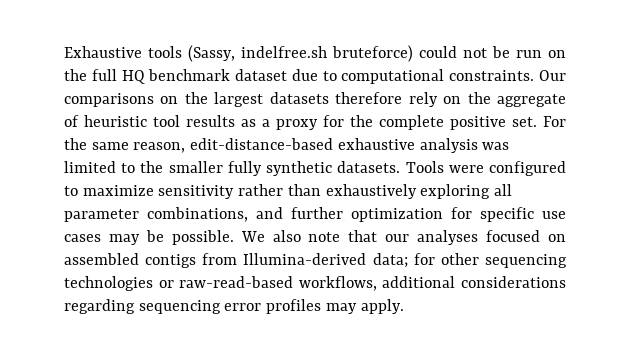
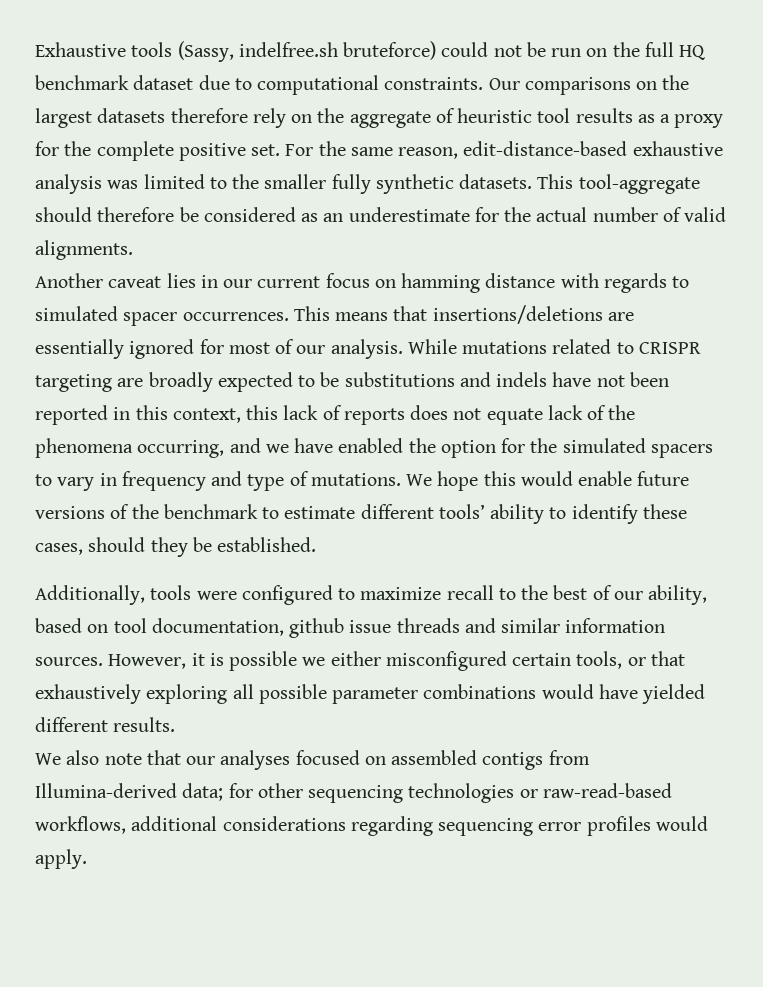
- Tools were configured to maximize sensitivity rather than exhaustively exploring all parameter combinations, and further optimization for specific use cases may be possible. We also note that our analyses focused on assembled contigs from Illumina-derived data; for other sequencing technologies or raw-read-based workflows, additional considerations regarding sequencing error profiles may apply.
+ This tool-aggregate should therefore be considered as an underestimate for the actual number of valid alignments.
+ Another caveat lies in our current focus on hamming distance with regards to simulated spacer occurrences. This means that insertions/deletions are essentially ignored for most of our analysis. While mutations related to CRISPR targeting are broadly expected to be substitutions and indels have not been reported in this context, this lack of reports does not equate lack of the phenomena occurring, and we have enabled the option for the simulated spacers to vary in frequency and type of mutations. We hope this would enable future versions of the benchmark to estimate different tools’ ability to identify these cases, should they be established.
+ Additionally, tools were configured to maximize recall to the best of our ability, based on tool documentation, github issue threads and similar information sources. However, it is possible we either misconfigured certain tools, or that exhaustively exploring all possible parameter combinations would have yielded different results.
+ We also note that our analyses focused on assembled contigs from Illumina-derived data; for other sequencing technologies or raw-read-based workflows, additional considerations regarding sequencing error profiles would apply.

